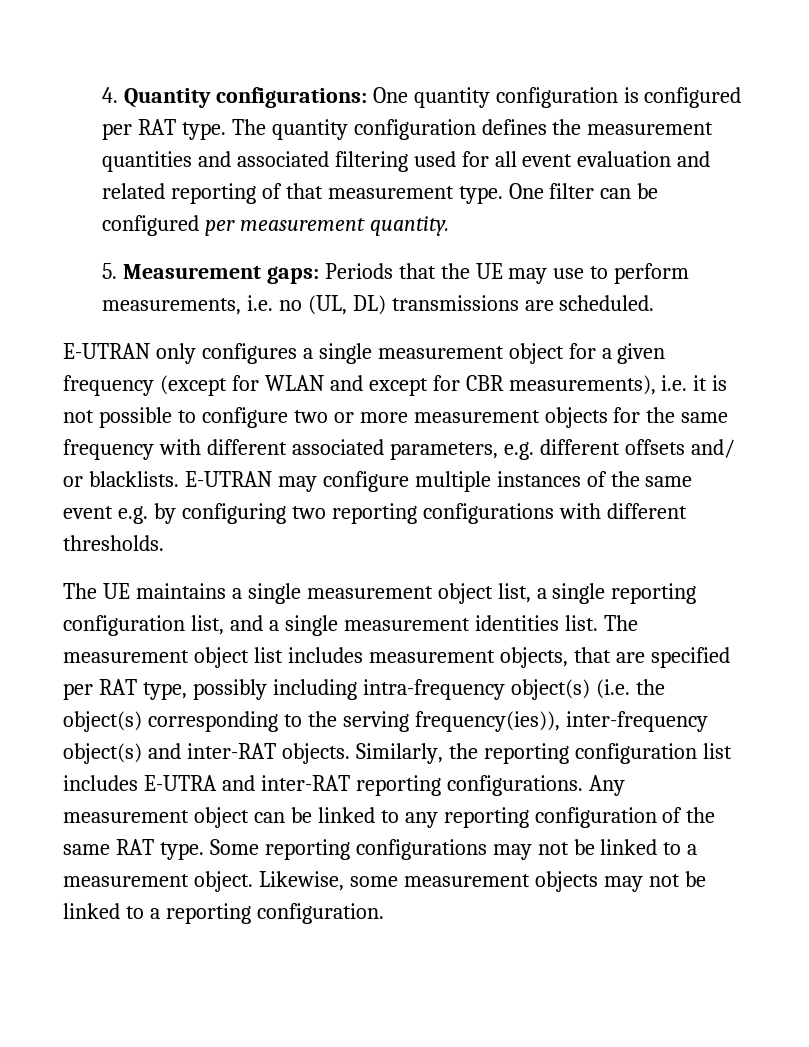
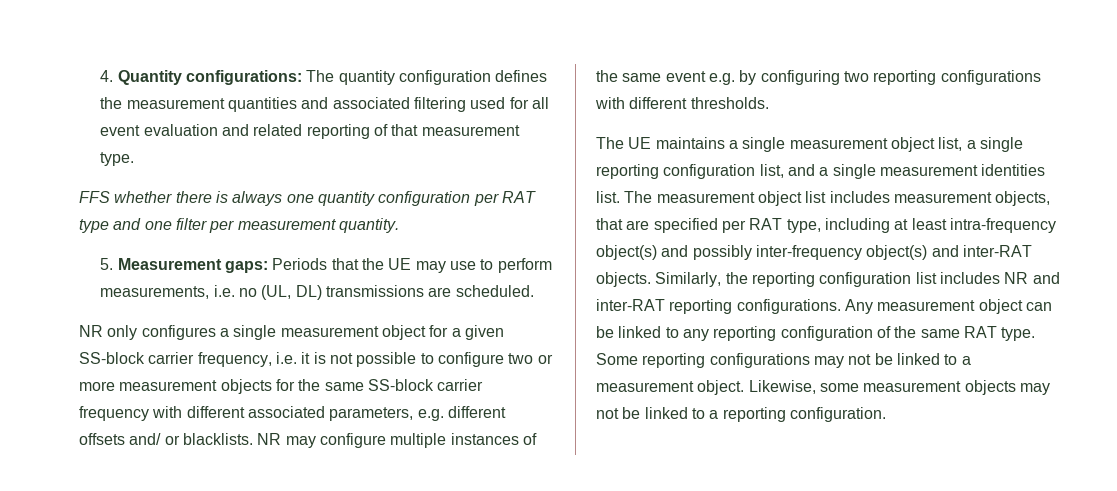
- 4. Quantity configurations: One quantity configuration is configured per RAT type. The quantity configuration defines the measurement quantities and associated filtering used for all event evaluation and related reporting of that measurement type. One filter can be configured per measurement quantity.
+ 4. Quantity configurations: The quantity configuration defines the measurement quantities and associated filtering used for all event evaluation and related reporting of that measurement type.
+ FFS whether there is always one quantity configuration per RAT type and one filter per measurement quantity.
- E-UTRAN only configures a single measurement object for a given frequency (except for WLAN and except for CBR measurements), i.e. it is not possible to configure two or more measurement objects for the same frequency with different associated parameters, e.g. different offsets and/ or blacklists.
+ NR only configures a single measurement object for a given SS-block carrier frequency, i.e. it is not possible to configure two or more measurement objects for the same SS-block carrier frequency with different associated parameters, e.g. different offsets and/ or blacklists.
- E-UTRAN may configure multiple instances of the same event e.g. by configuring two reporting configurations with different thresholds.
+ NR may configure multiple instances of the same event e.g. by configuring two reporting configurations with different thresholds.
- The measurement object list includes measurement objects, that are specified per RAT type, possibly including intra-frequency object(s) (i.e. the object(s) corresponding to the serving frequency(ies)), inter-frequency object(s) and inter-RAT objects.
+ The measurement object list includes measurement objects, that are specified per RAT type, including at least intra-frequency object(s) and possibly inter-frequency object(s) and inter-RAT objects.
- Similarly, the reporting configuration list includes E-UTRA and inter-RAT reporting configurations.
+ Similarly, the reporting configuration list includes NR and inter-RAT reporting configurations.

